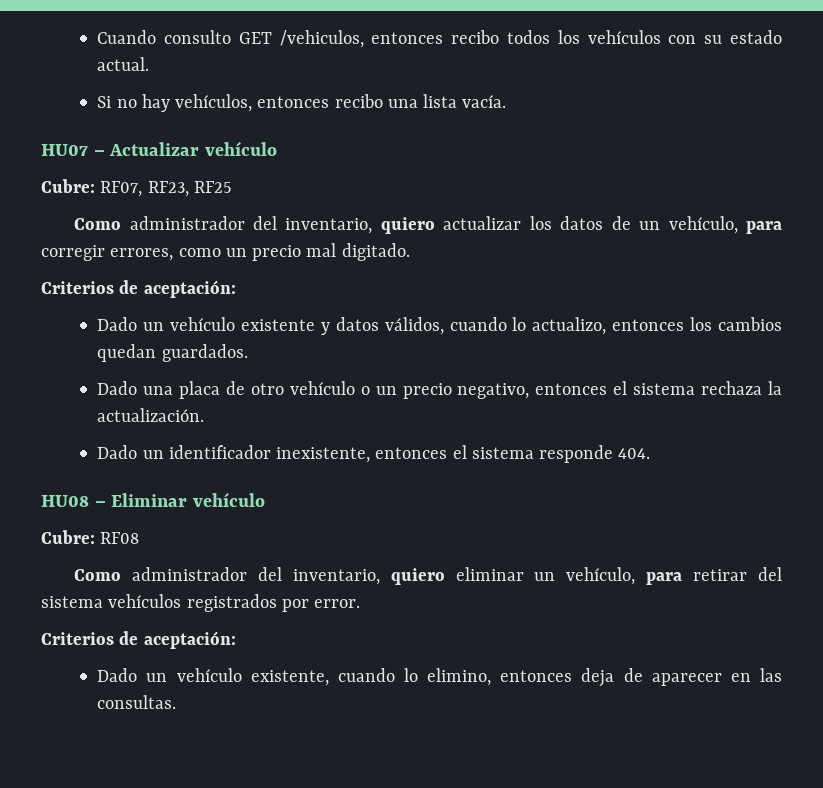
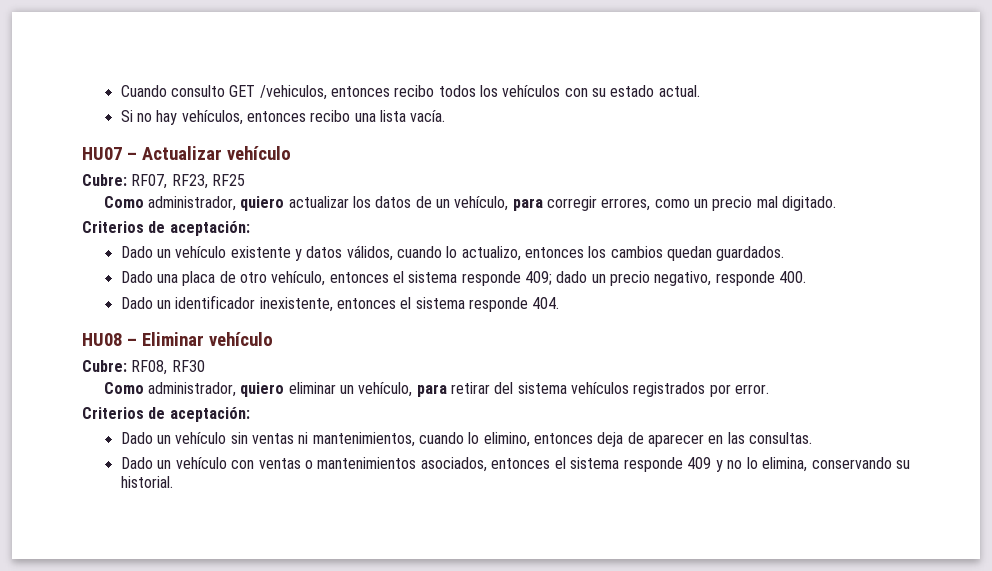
- Como administrador del inventario, quiero actualizar los datos de un vehículo, para corregir errores, como un precio mal digitado.
+ Como administrador, quiero actualizar los datos de un vehículo, para corregir errores, como un precio mal digitado.
- Dado una placa de otro vehículo o un precio negativo, entonces el sistema rechaza la actualización.
+ Dado una placa de otro vehículo, entonces el sistema responde 409; dado un precio negativo, responde 400.
- Cubre: RF08
- Como administrador del inventario, quiero eliminar un vehículo, para retirar del sistema vehículos registrados por error.
+ Cubre: RF08, RF30
+ Como administrador, quiero eliminar un vehículo, para retirar del sistema vehículos registrados por error.
- Dado un vehículo existente, cuando lo elimino, entonces deja de aparecer en las consultas.
+ Dado un vehículo sin ventas ni mantenimientos, cuando lo elimino, entonces deja de aparecer en las consultas.
+ Dado un vehículo con ventas o mantenimientos asociados, entonces el sistema responde 409 y no lo elimina, conservando su historial.

